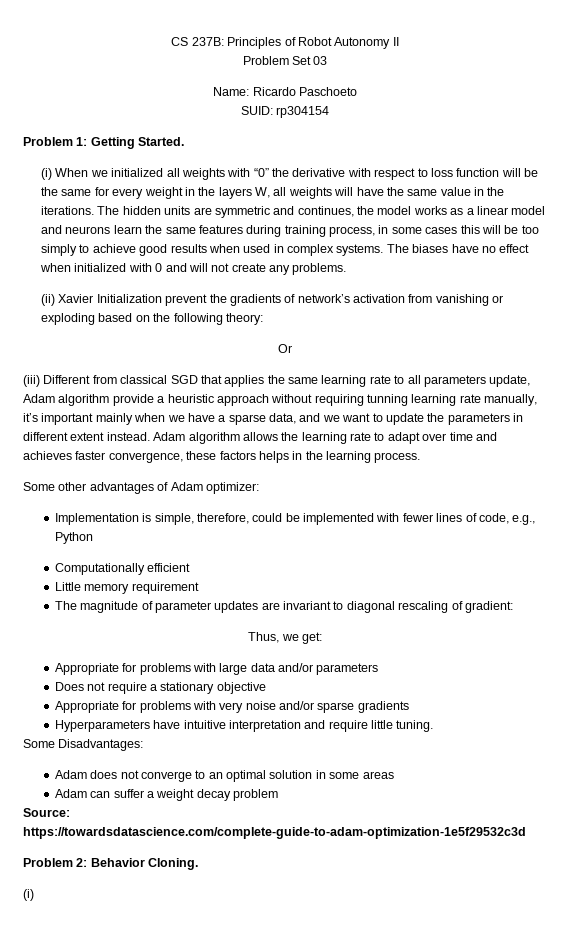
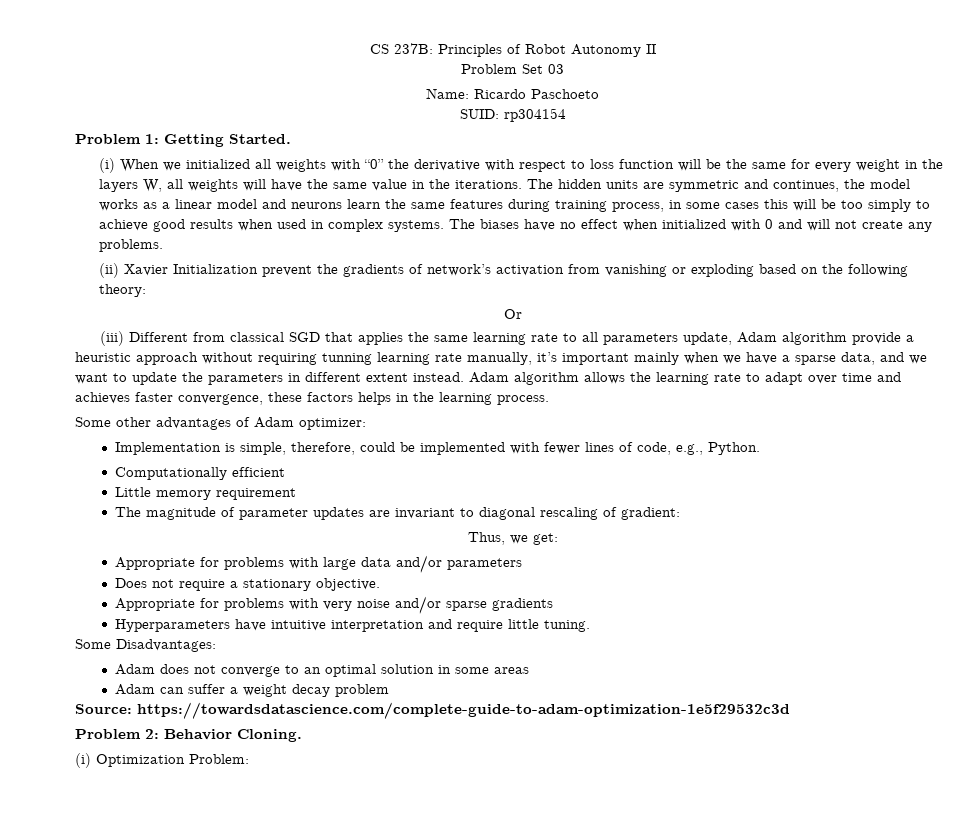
- Implementation is simple, therefore, could be implemented with fewer lines of code, e.g., Python
+ Implementation is simple, therefore, could be implemented with fewer lines of code, e.g., Python.
- Does not require a stationary objective
+ Does not require a stationary objective.
  Problem 2: Behavior Cloning.
- (i)
+ (i) Optimization Problem:

